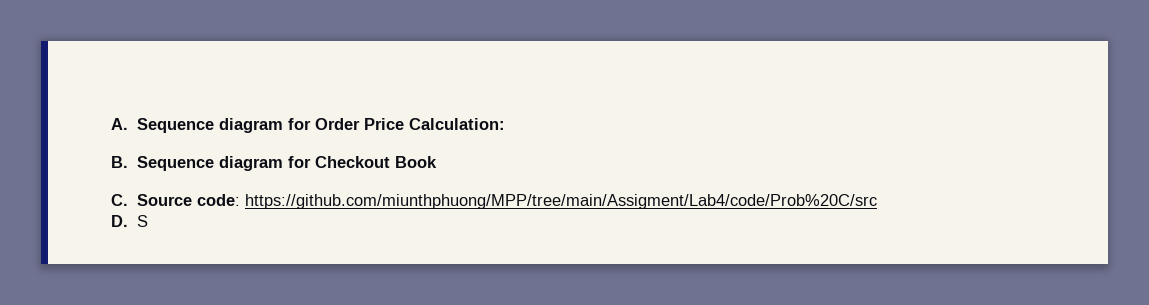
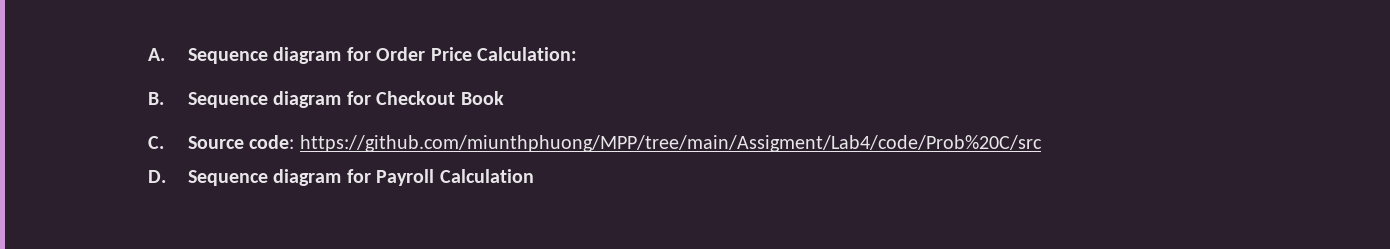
- D. S
+ D. Sequence diagram for Payroll Calculation

